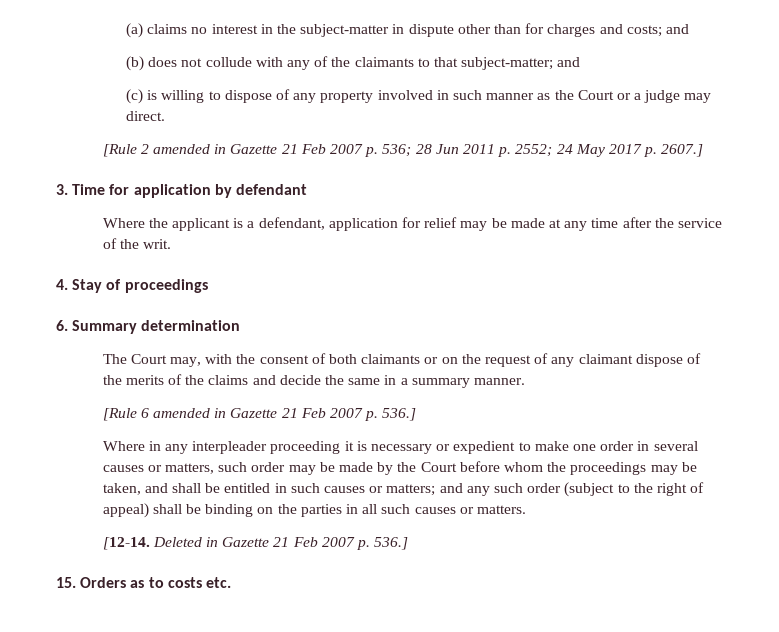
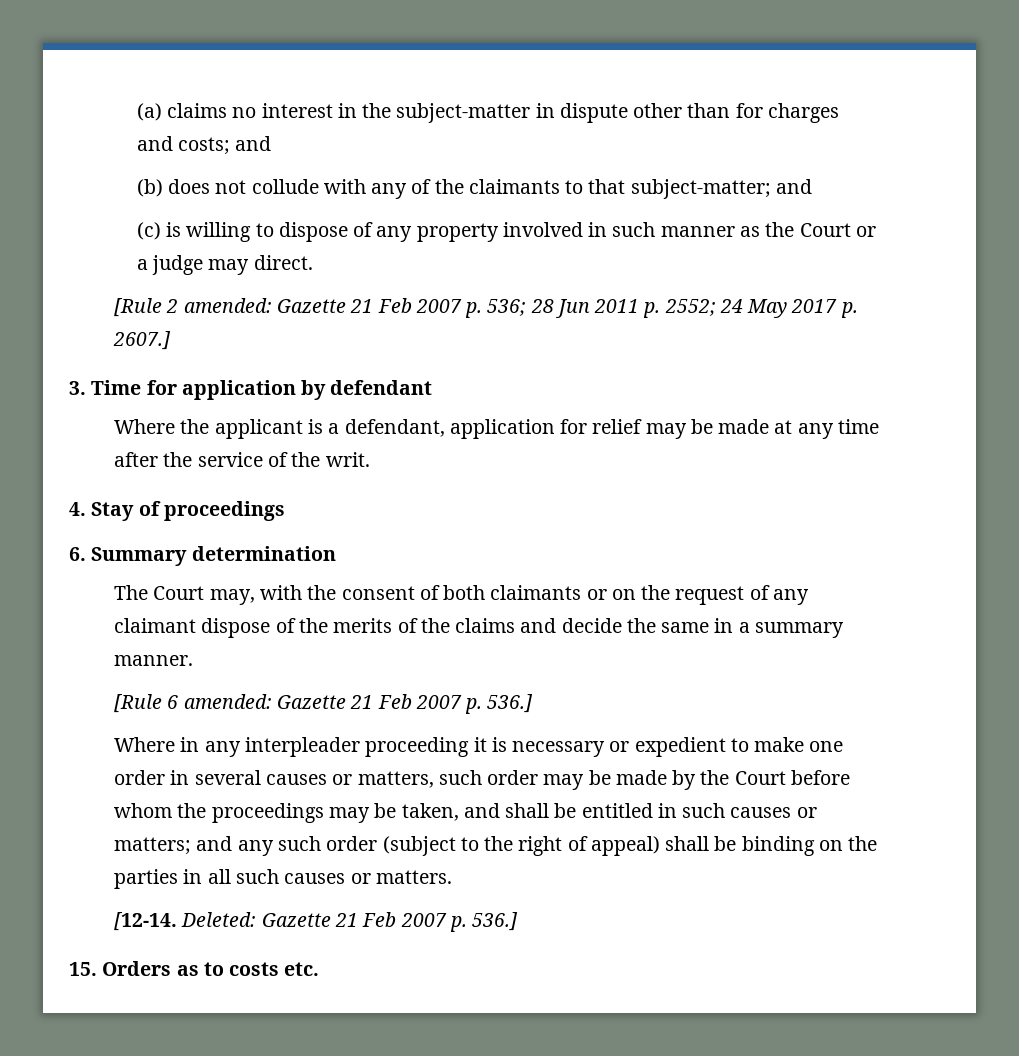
- [Rule 2 amended in Gazette 21 Feb 2007 p. 536; 28 Jun 2011 p. 2552; 24 May 2017 p. 2607.]
+ [Rule 2 amended: Gazette 21 Feb 2007 p. 536; 28 Jun 2011 p. 2552; 24 May 2017 p. 2607.]
- [Rule 6 amended in Gazette 21 Feb 2007 p. 536.]
+ [Rule 6 amended: Gazette 21 Feb 2007 p. 536.]
- Deleted in Gazette 21 Feb 2007 p. 536.]
+ Deleted: Gazette 21 Feb 2007 p. 536.]

